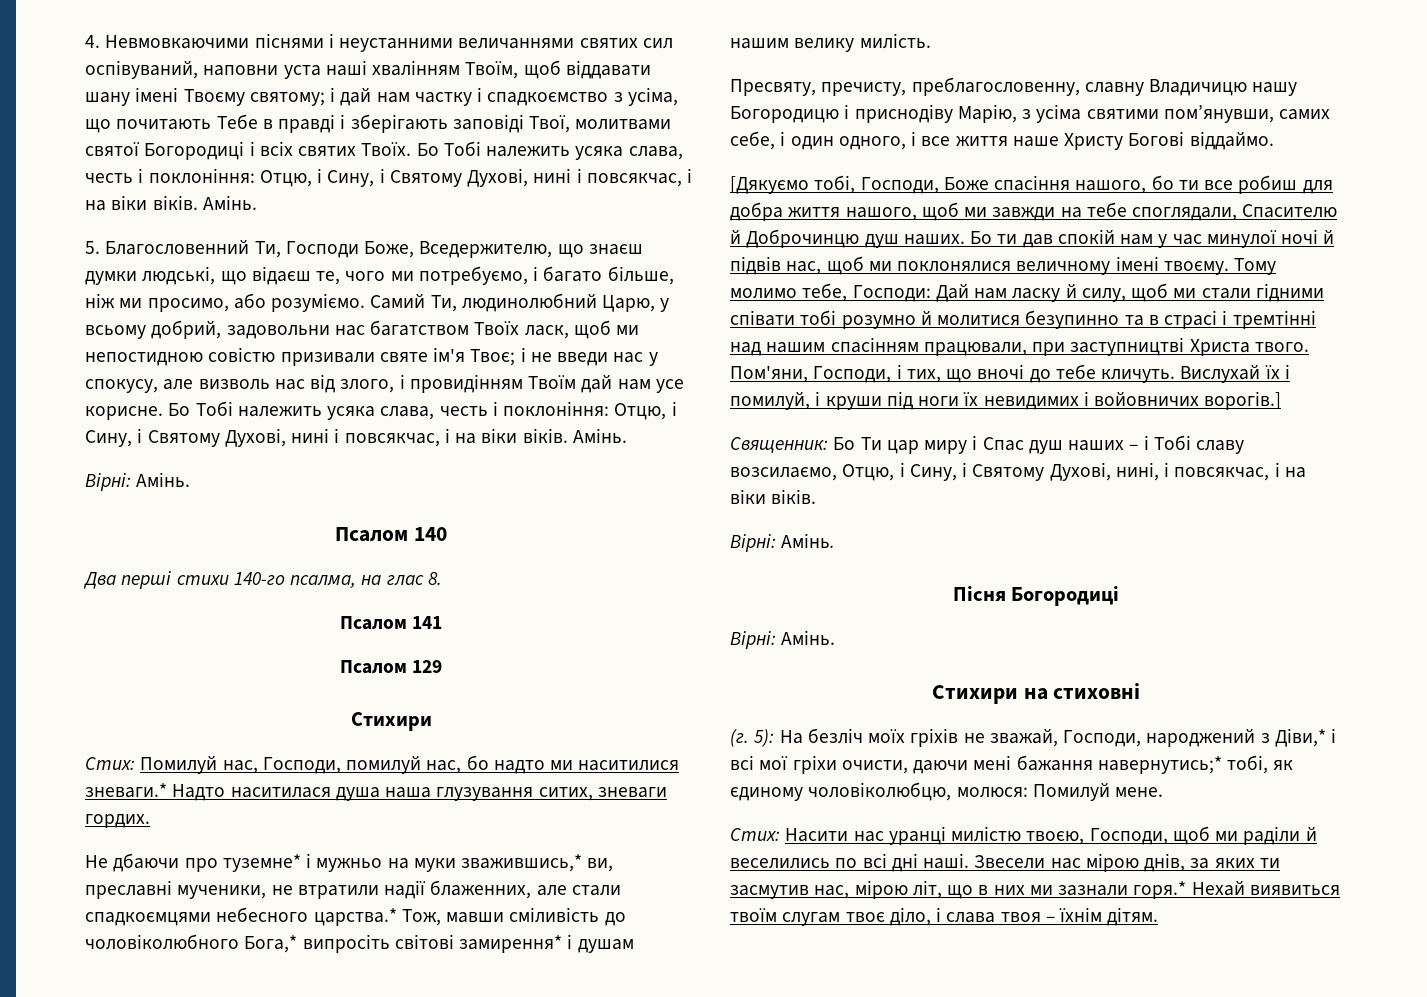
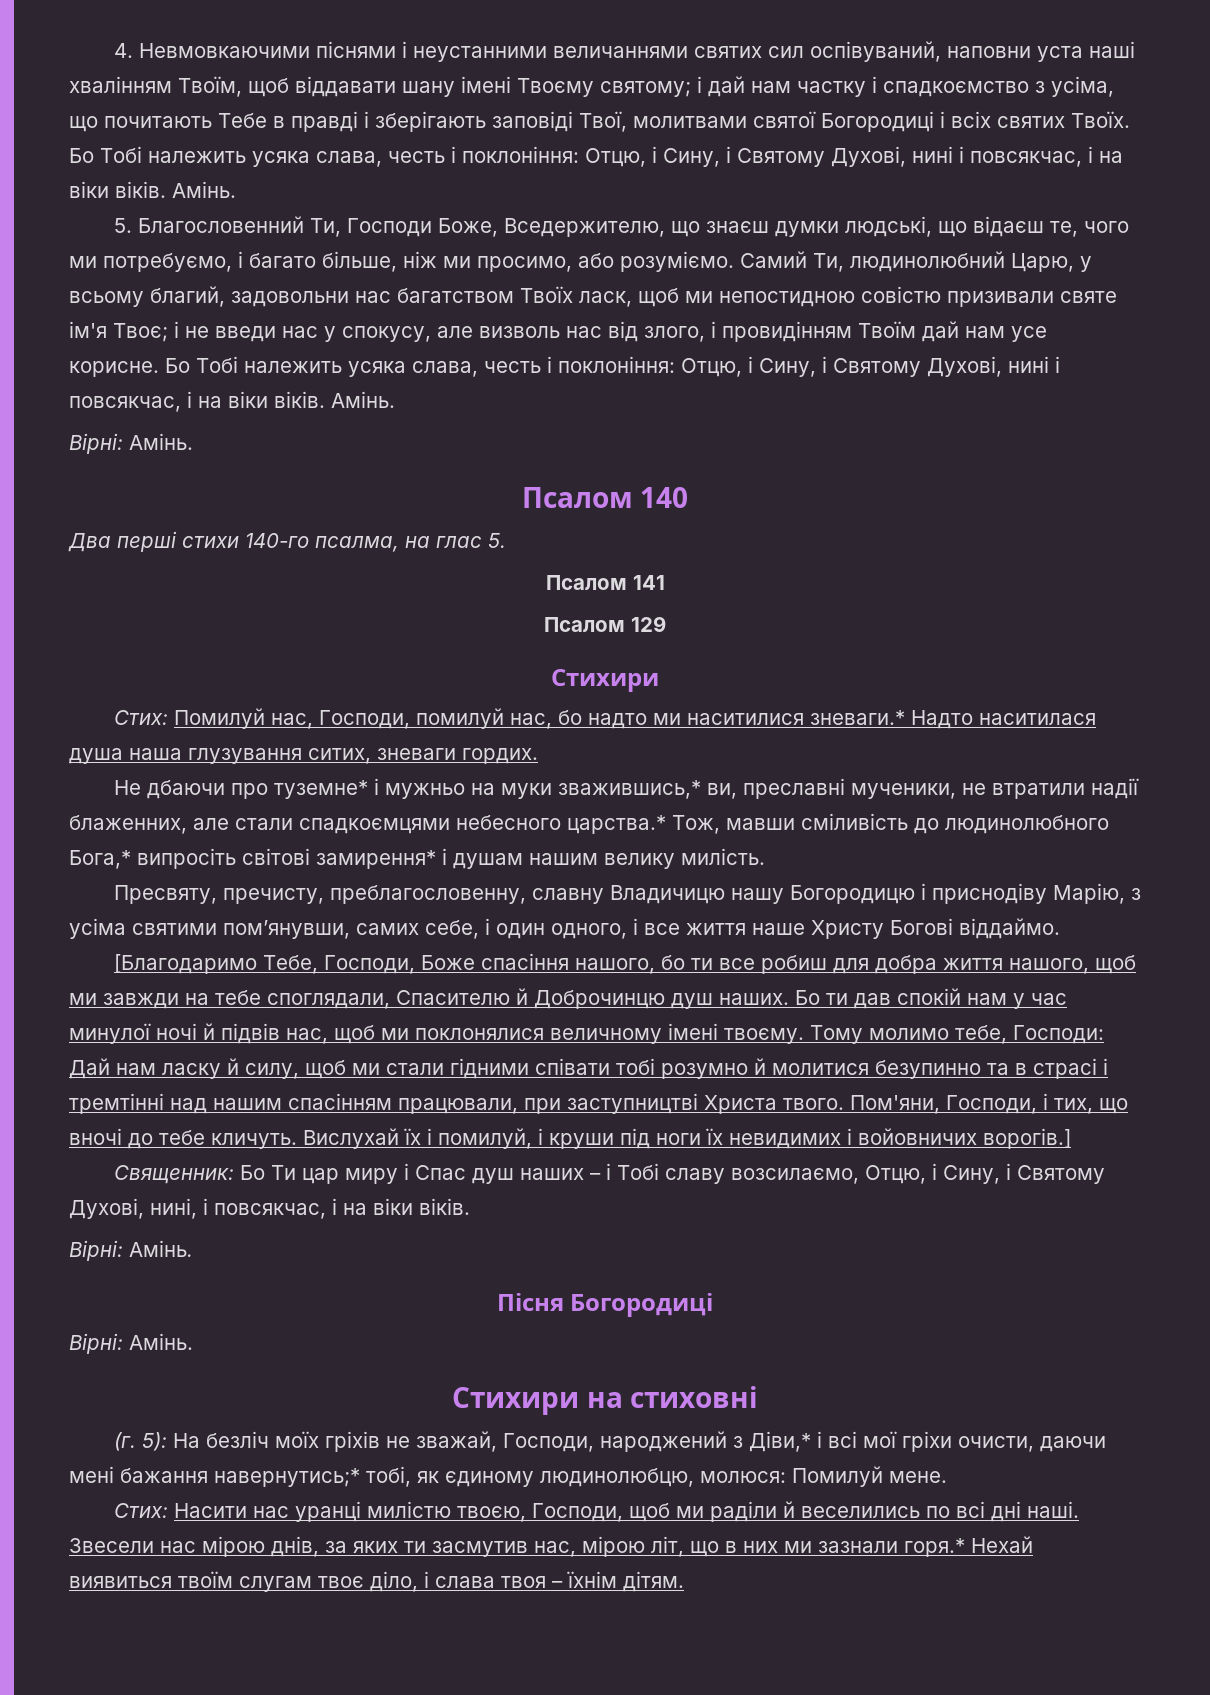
- Самий Ти, людинолюбний Царю, у всьому добрий, задовольни нас багатством Твоїх ласк, щоб ми непостидною совістю призивали святе ім'я Твоє; і не введи нас у спокусу, але визволь нас від злого, і провидінням Твоїм дай нам усе корисне.
+ Самий Ти, людинолюбний Царю, у всьому благий, задовольни нас багатством Твоїх ласк, щоб ми непостидною совістю призивали святе ім'я Твоє; і не введи нас у спокусу, але визволь нас від злого, і провидінням Твоїм дай нам усе корисне.
- Два перші стихи 140-го псалма, на глас 8.
+ Два перші стихи 140-го псалма, на глас 5.
- Не дбаючи про туземне* і мужньо на муки зважившись,* ви, преславні мученики, не втратили надії блаженних, але стали спадкоємцями небесного царства.* Тож, мавши сміливість до чоловіколюбного Бога,* випросіть світові замирення* і душам нашим велику милість.
+ Не дбаючи про туземне* і мужньо на муки зважившись,* ви, преславні мученики, не втратили надії блаженних, але стали спадкоємцями небесного царства.* Тож, мавши сміливість до людинолюбного Бога,* випросіть світові замирення* і душам нашим велику милість.
- [Дякуємо тобі, Господи, Боже спасіння нашого, бо ти все робиш для добра життя нашого, щоб ми завжди на тебе споглядали, Спасителю й Доброчинцю душ наших.
+ [Благодаримо Тебе, Господи, Боже спасіння нашого, бо ти все робиш для добра життя нашого, щоб ми завжди на тебе споглядали, Спасителю й Доброчинцю душ наших.
- (г. 5): На безліч моїх гріхів не зважай, Господи, народжений з Діви,* і всі мої гріхи очисти, даючи мені бажання навернутись;* тобі, як єдиному чоловіколюбцю, молюся: Помилуй мене.
+ (г. 5): На безліч моїх гріхів не зважай, Господи, народжений з Діви,* і всі мої гріхи очисти, даючи мені бажання навернутись;* тобі, як єдиному людинолюбцю, молюся: Помилуй мене.

